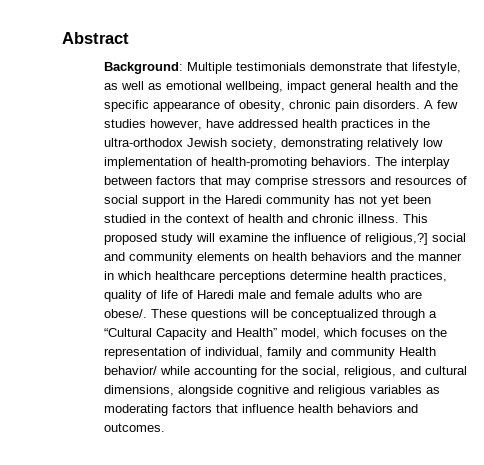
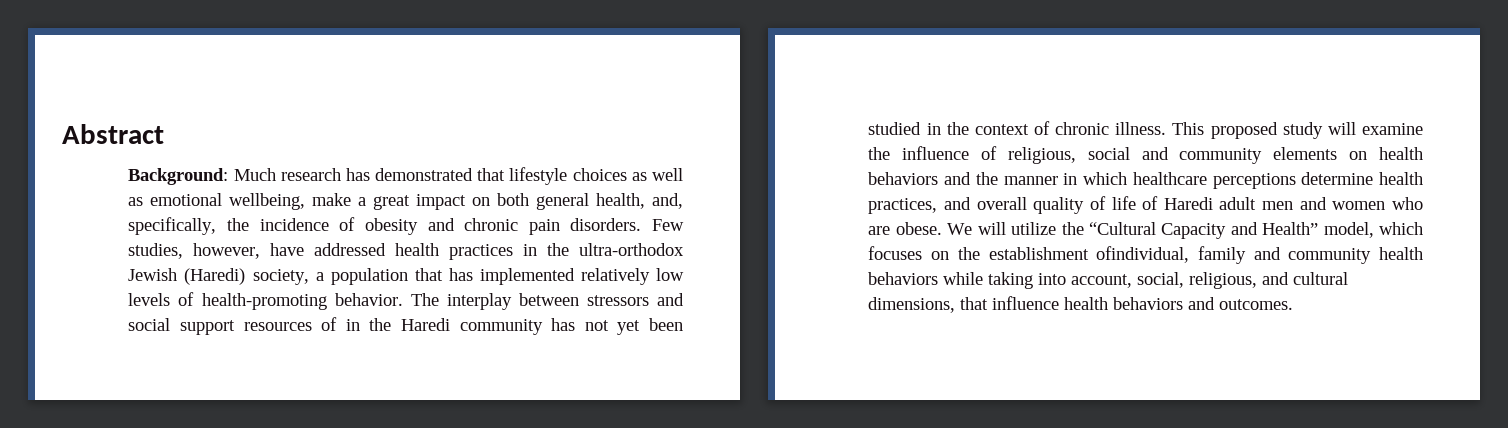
- Background: Multiple testimonials demonstrate that lifestyle, as well as emotional wellbeing, impact general health and the specific appearance of obesity, chronic pain disorders. A few studies however, have addressed health practices in the ultra-orthodox Jewish society, demonstrating relatively low implementation of health-promoting behaviors.
+ Background: Much research has demonstrated that lifestyle choices as well as emotional wellbeing, make a great impact on both general health, and, specifically, the incidence of obesity and chronic pain disorders. Few studies, however, have addressed health practices in the ultra-orthodox Jewish (Haredi) society, a population that has implemented relatively low levels of health-promoting behavior.
- The interplay between factors that may comprise stressors and resources of social support in the Haredi community has not yet been studied in the context of health and chronic illness.
+ The interplay between stressors and social support resources of in the Haredi community has not yet been studied in the context of chronic illness.
- This proposed study will examine the influence of religious,?] social and community elements on health behaviors and the manner in which healthcare perceptions determine health practices, quality of life of Haredi male and female adults who are obese/. These questions will be conceptualized through a “Cultural Capacity and Health” model, which focuses on the representation of individual, family and community Health behavior/ while accounting for the social, religious, and cultural dimensions, alongside cognitive and religious variables as moderating factors that influence health behaviors and outcomes.
+ This proposed study will examine the influence of religious, social and community elements on health behaviors and the manner in which healthcare perceptions determine health practices, and overall quality of life of Haredi adult men and women who are obese. We will utilize the “Cultural Capacity and Health” model, which focuses on the establishment ofindividual, family and community health behaviors while taking into account, social, religious, and cultural dimensions, that influence health behaviors and outcomes.

